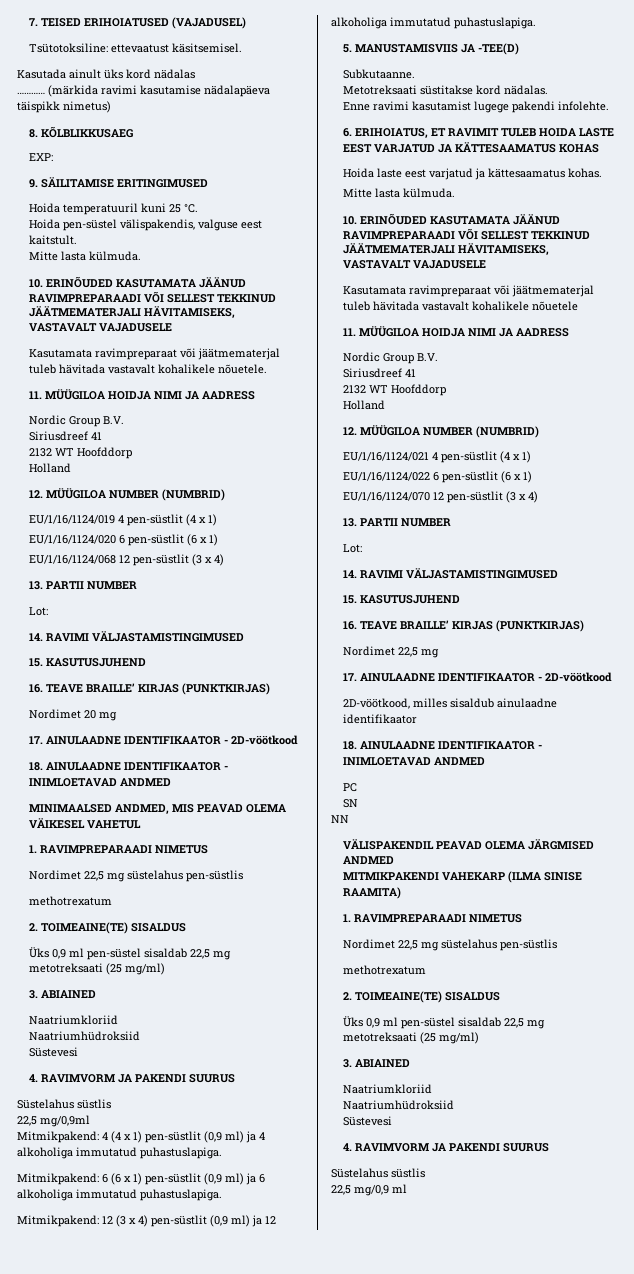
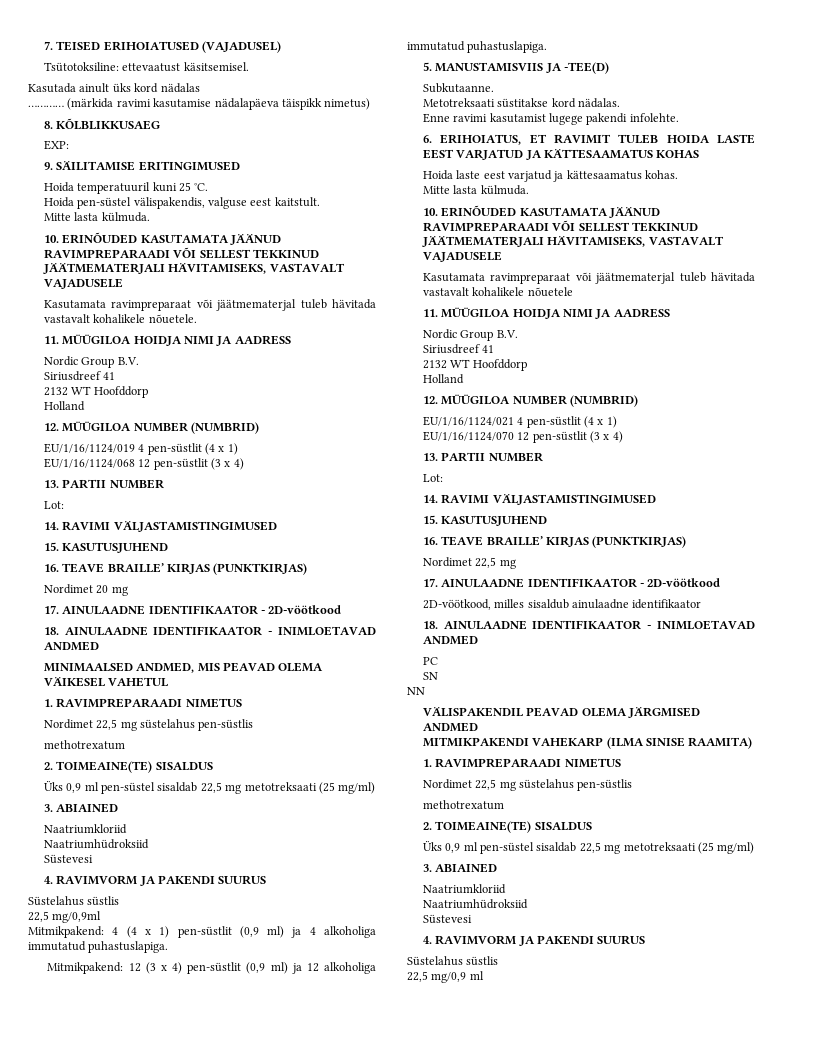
- EU/1/16/1124/020 6 pen-süstlit (6 x 1)
- Mitmikpakend: 6 (6 x 1) pen-süstlit (0,9 ml) ja 6 alkoholiga immutatud puhastuslapiga.
- EU/1/16/1124/022 6 pen-süstlit (6 x 1)

